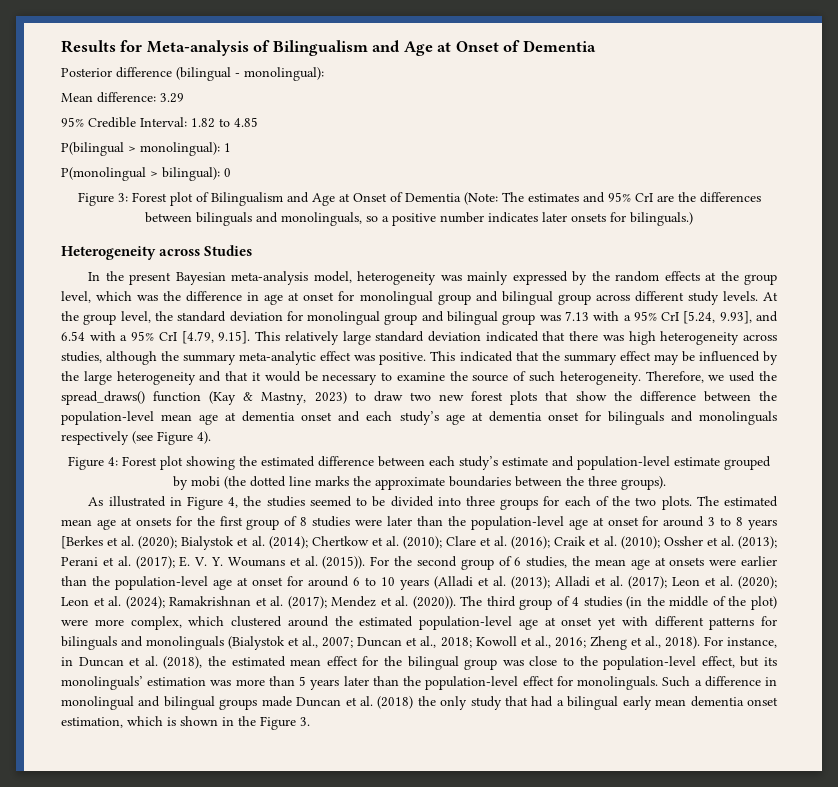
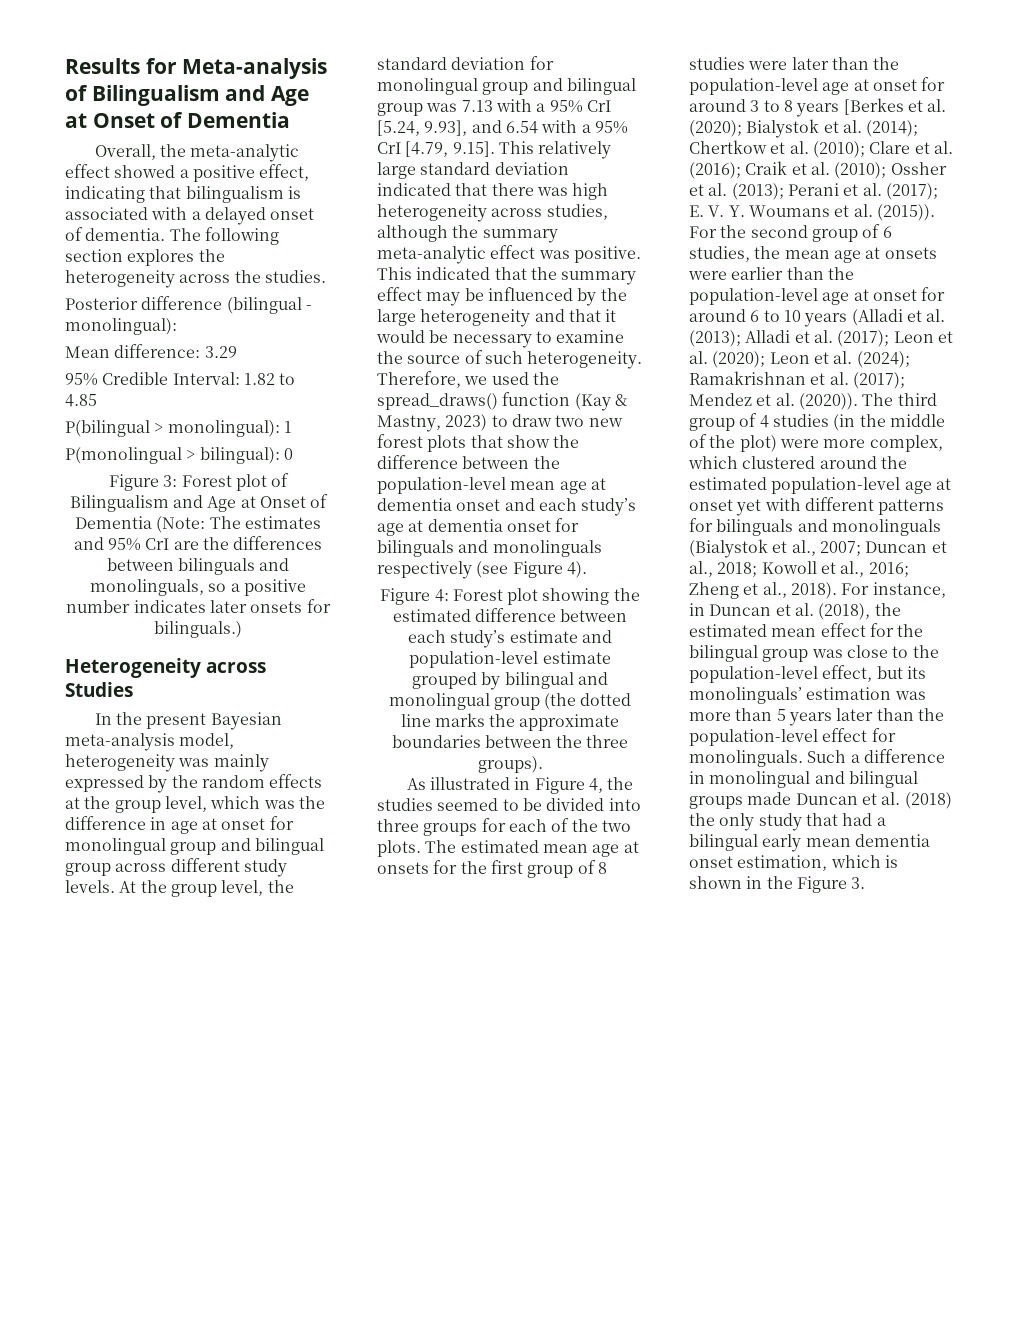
+ Overall, the meta-analytic effect showed a positive effect, indicating that bilingualism is associated with a delayed onset of dementia. The following section explores the heterogeneity across the studies.
- Figure 4: Forest plot showing the estimated difference between each study’s estimate and population-level estimate grouped by mobi (the dotted line marks the approximate boundaries between the three groups).
+ Figure 4: Forest plot showing the estimated difference between each study’s estimate and population-level estimate grouped by bilingual and monolingual group (the dotted line marks the approximate boundaries between the three groups).

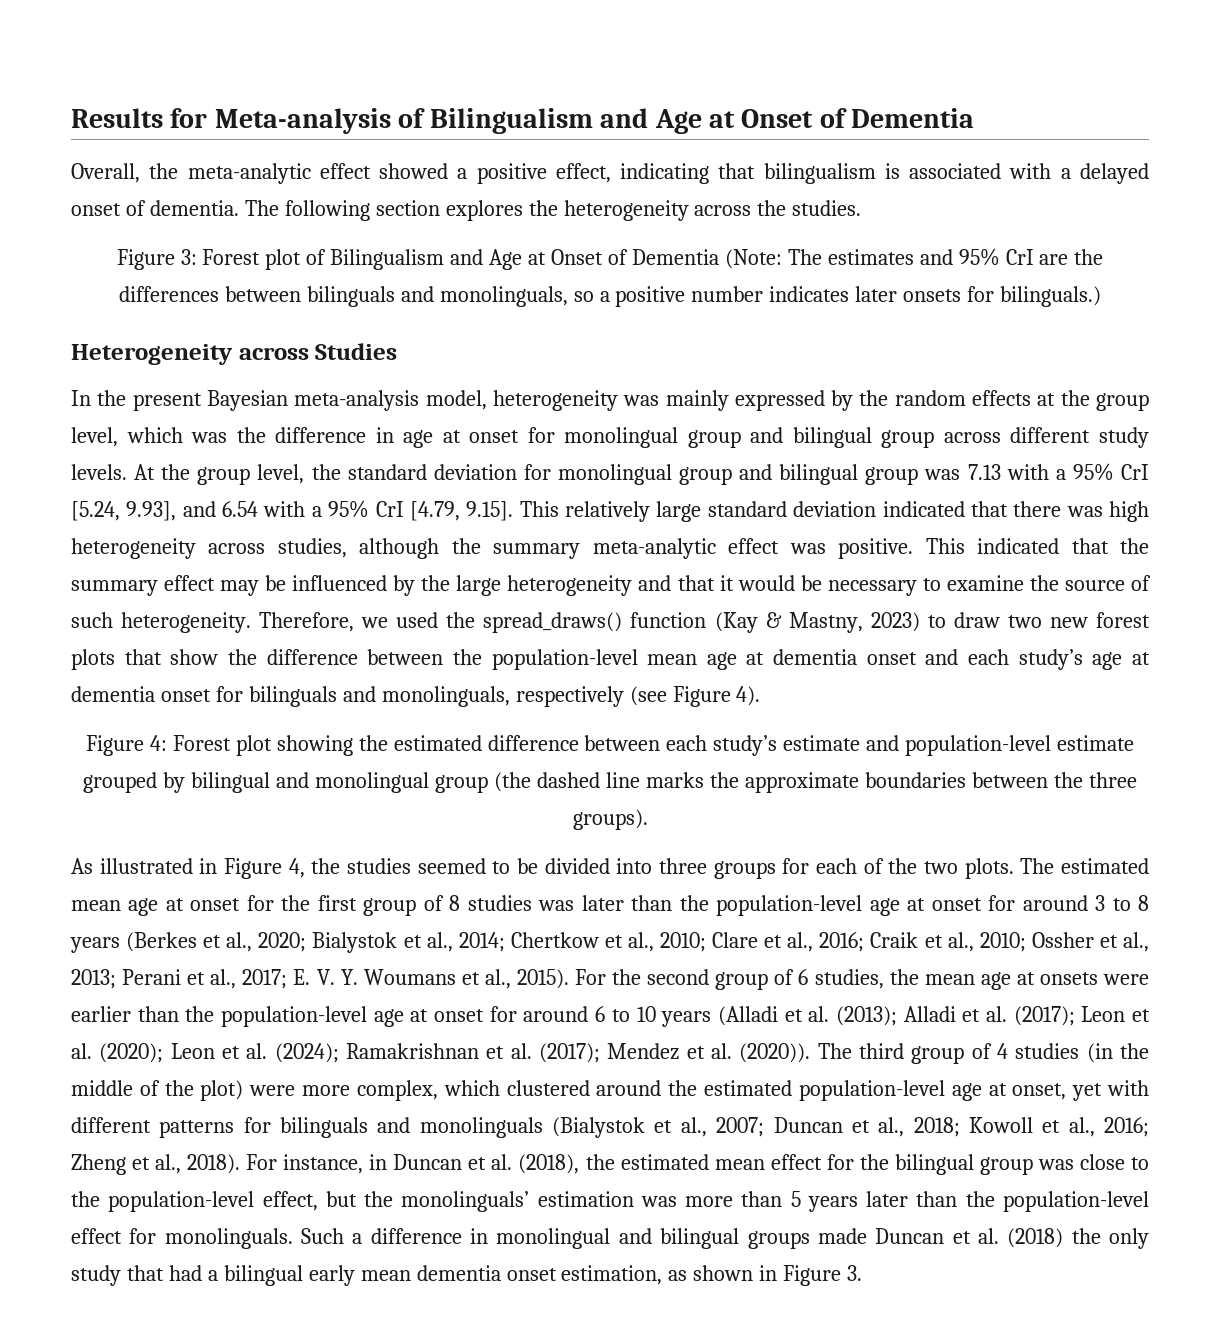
- Posterior difference (bilingual - monolingual):
- Mean difference: 3.29
- 95% Credible Interval: 1.82 to 4.85
- P(bilingual > monolingual): 1
- P(monolingual > bilingual): 0
- Therefore, we used the spread_draws() function (Kay & Mastny, 2023) to draw two new forest plots that show the difference between the population-level mean age at dementia onset and each study’s age at dementia onset for bilinguals and monolinguals respectively (see Figure 4).
+ Therefore, we used the spread_draws() function (Kay & Mastny, 2023) to draw two new forest plots that show the difference between the population-level mean age at dementia onset and each study’s age at dementia onset for bilinguals and monolinguals, respectively (see Figure 4).
- Figure 4: Forest plot showing the estimated difference between each study’s estimate and population-level estimate grouped by bilingual and monolingual group (the dotted line marks the approximate boundaries between the three groups).
+ Figure 4: Forest plot showing the estimated difference between each study’s estimate and population-level estimate grouped by bilingual and monolingual group (the dashed line marks the approximate boundaries between the three groups).
- The estimated mean age at onsets for the first group of 8 studies were later than the population-level age at onset for around 3 to 8 years [Berkes et al. (2020); Bialystok et al. (2014); Chertkow et al. (2010); Clare et al. (2016); Craik et al. (2010); Ossher et al. (2013); Perani et al. (2017); E. V. Y. Woumans et al. (2015)).
+ The estimated mean age at onset for the first group of 8 studies was later than the population-level age at onset for around 3 to 8 years (Berkes et al., 2020; Bialystok et al., 2014; Chertkow et al., 2010; Clare et al., 2016; Craik et al., 2010; Ossher et al., 2013; Perani et al., 2017; E. V. Y. Woumans et al., 2015).
- The third group of 4 studies (in the middle of the plot) were more complex, which clustered around the estimated population-level age at onset yet with different patterns for bilinguals and monolinguals (Bialystok et al., 2007; Duncan et al., 2018; Kowoll et al., 2016; Zheng et al., 2018).
+ The third group of 4 studies (in the middle of the plot) were more complex, which clustered around the estimated population-level age at onset, yet with different patterns for bilinguals and monolinguals (Bialystok et al., 2007; Duncan et al., 2018; Kowoll et al., 2016; Zheng et al., 2018).
- For instance, in Duncan et al. (2018), the estimated mean effect for the bilingual group was close to the population-level effect, but its monolinguals’ estimation was more than 5 years later than the population-level effect for monolinguals.
+ For instance, in Duncan et al. (2018), the estimated mean effect for the bilingual group was close to the population-level effect, but the monolinguals’ estimation was more than 5 years later than the population-level effect for monolinguals.
- Such a difference in monolingual and bilingual groups made Duncan et al. (2018) the only study that had a bilingual early mean dementia onset estimation, which is shown in the Figure 3.
+ Such a difference in monolingual and bilingual groups made Duncan et al. (2018) the only study that had a bilingual early mean dementia onset estimation, as shown in Figure 3.

